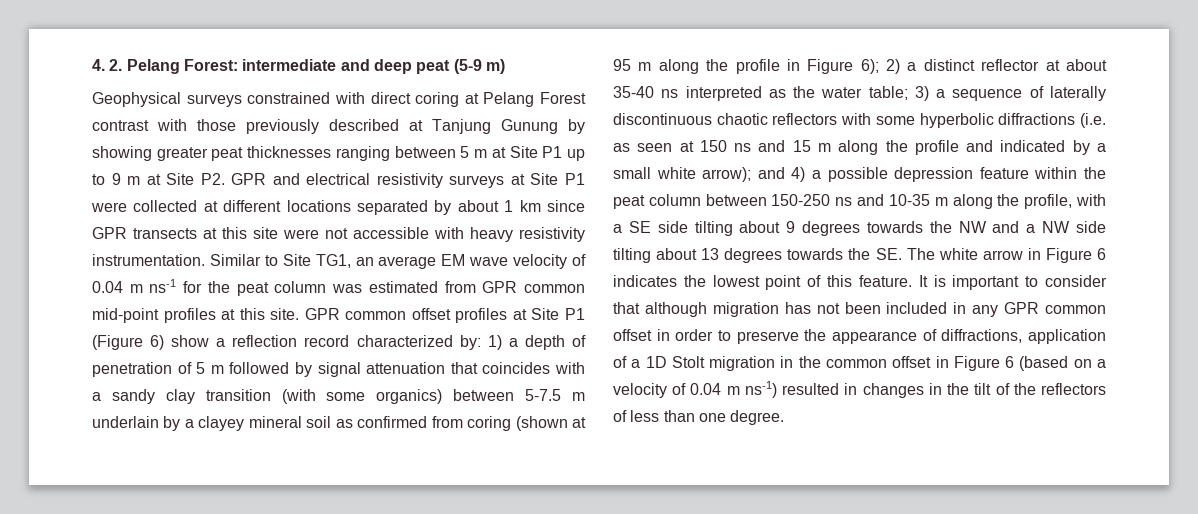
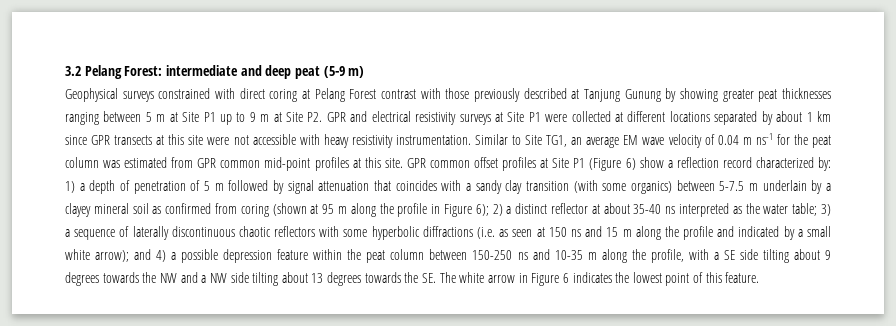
- 4. 2. Pelang Forest: intermediate and deep peat (5-9 m)
+ 3.2 Pelang Forest: intermediate and deep peat (5-9 m)
- It is important to consider that although migration has not been included in any GPR common offset in order to preserve the appearance of diffractions, application of a 1D Stolt migration in the common offset in Figure 6 (based on a velocity of 0.04 m ns-1) resulted in changes in the tilt of the reflectors of less than one degree.

